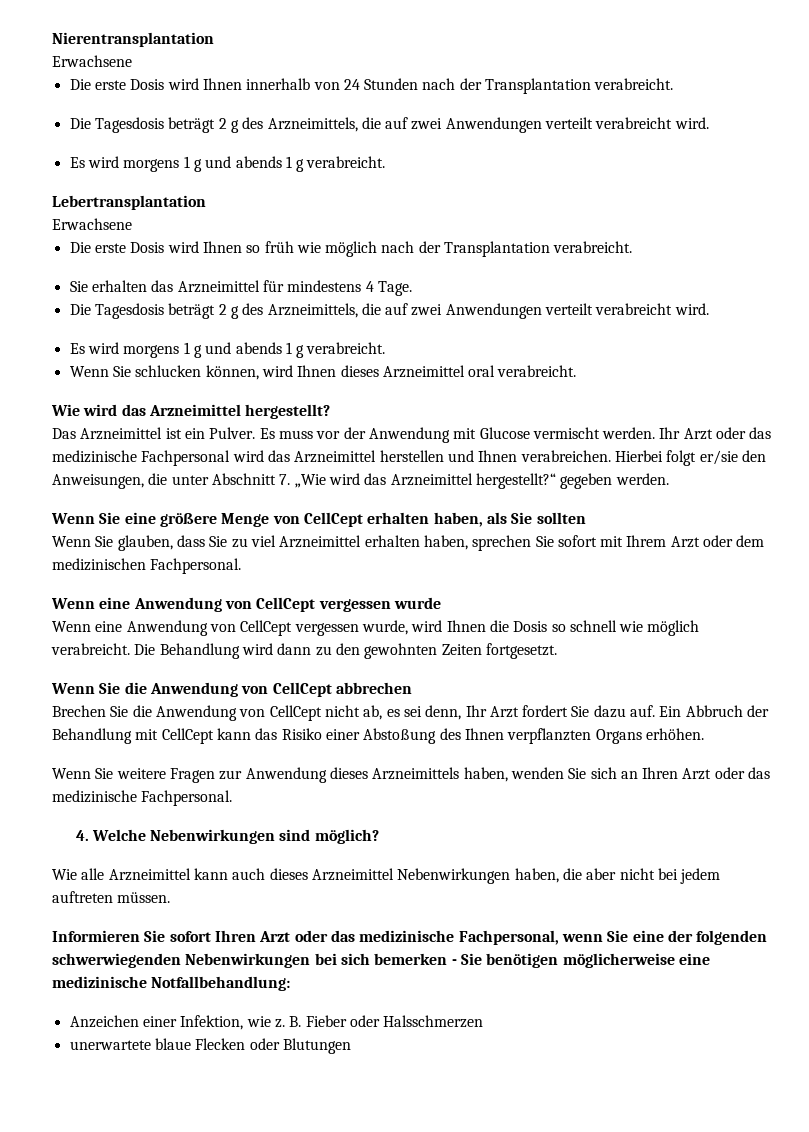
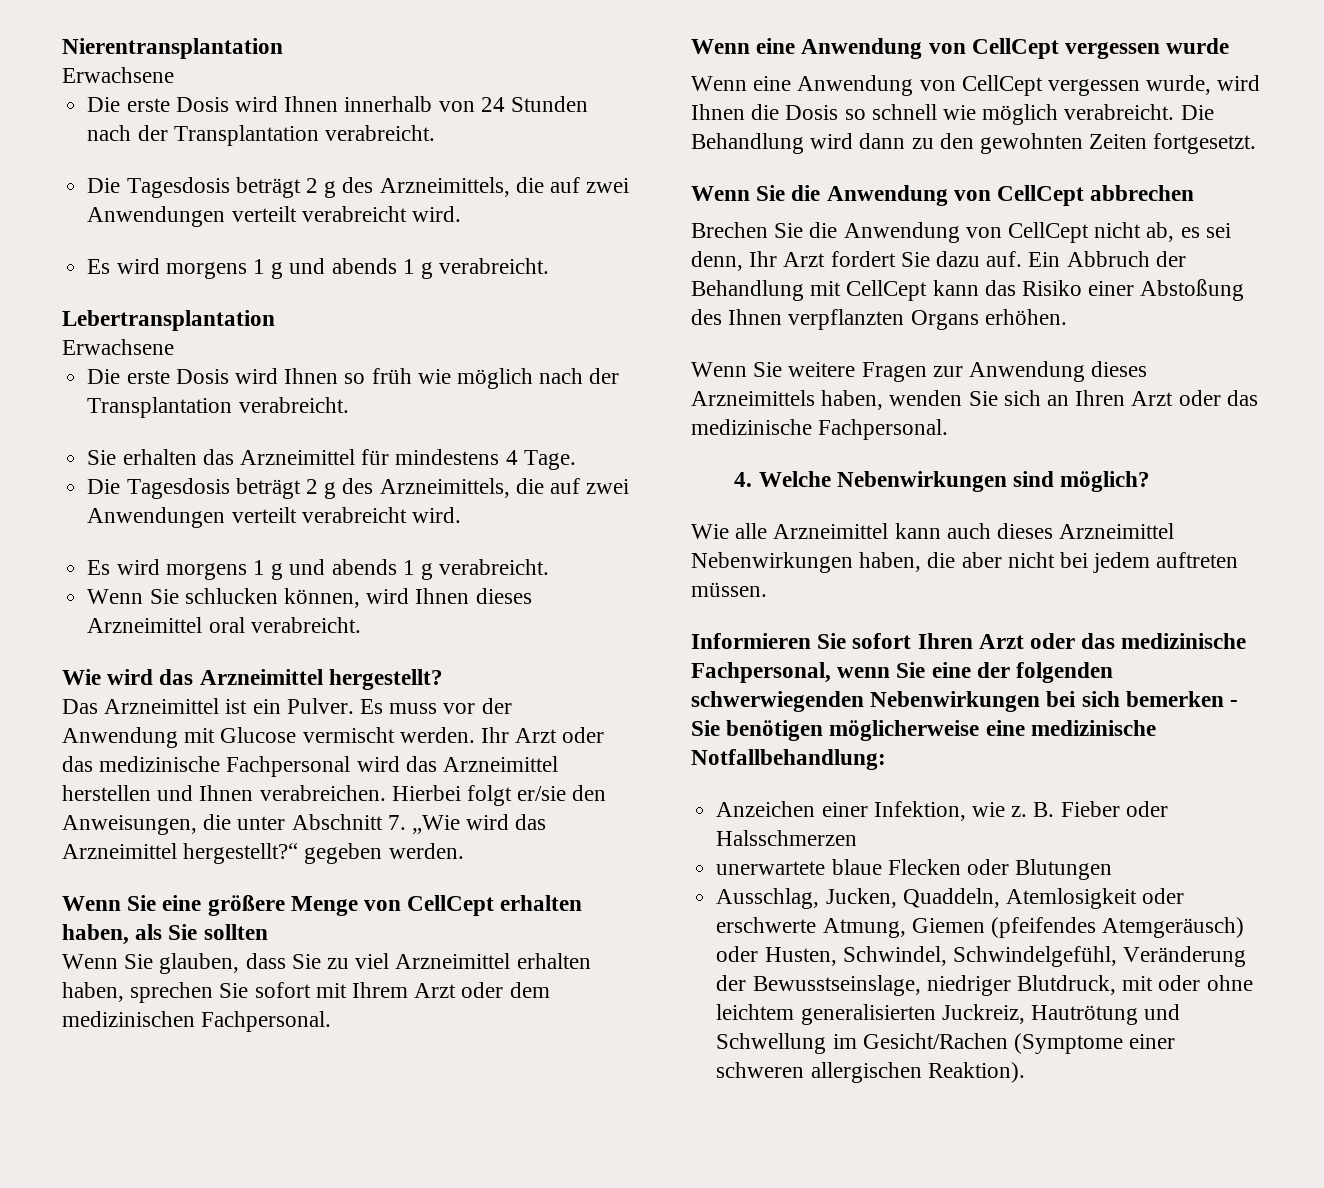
+ Ausschlag, Jucken, Quaddeln, Atemlosigkeit oder erschwerte Atmung, Giemen (pfeifendes Atemgeräusch) oder Husten, Schwindel, Schwindelgefühl, Veränderung der Bewusstseinslage, niedriger Blutdruck, mit oder ohne leichtem generalisierten Juckreiz, Hautrötung und Schwellung im Gesicht/Rachen (Symptome einer schweren allergischen Reaktion).

